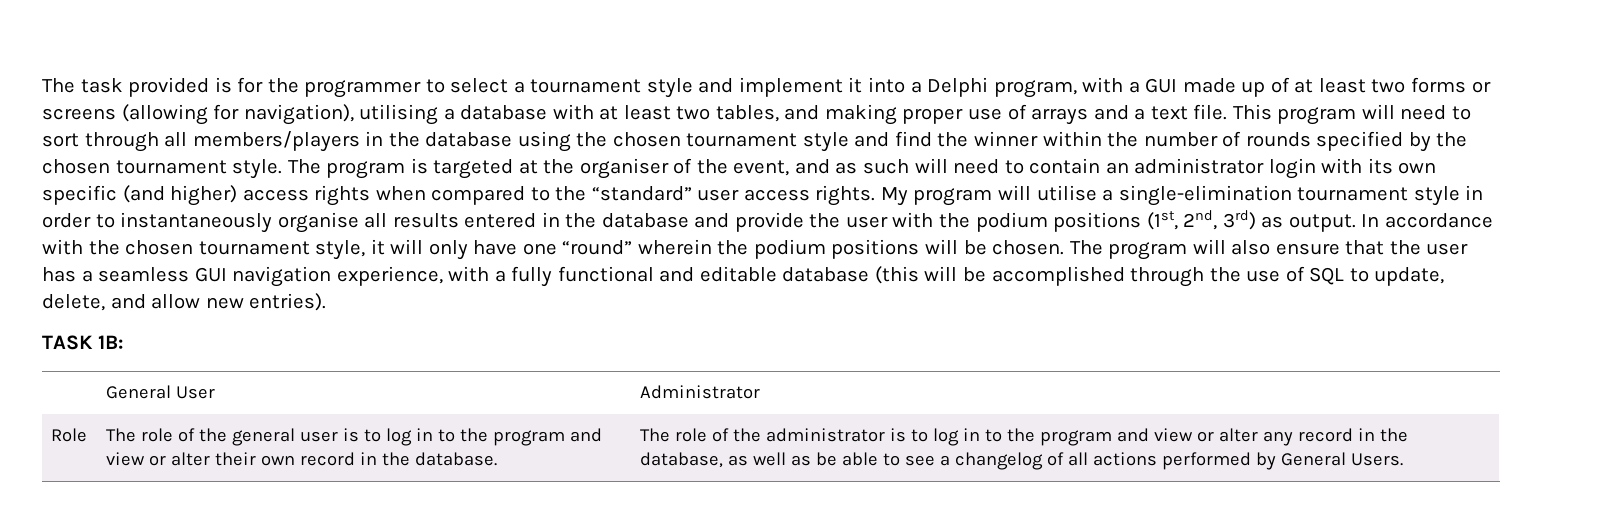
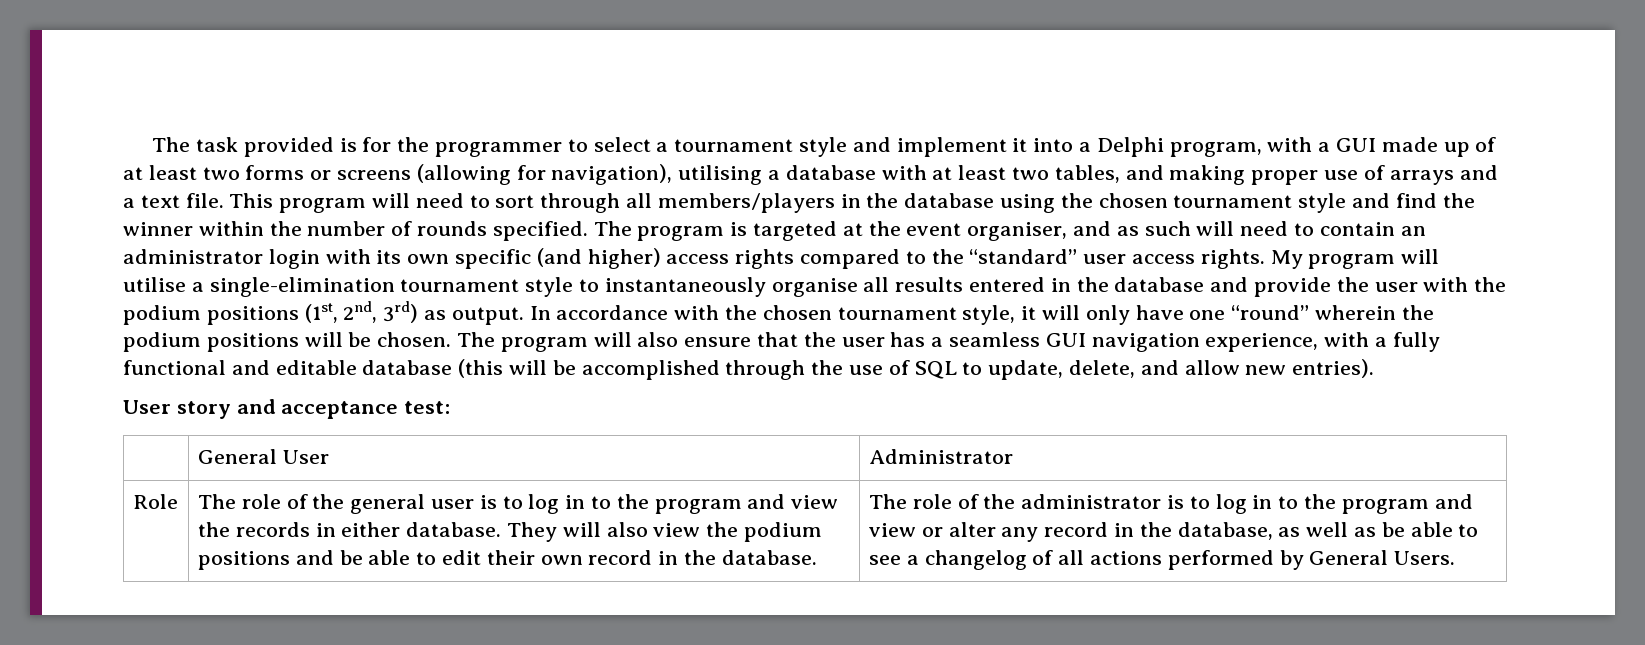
- This program will need to sort through all members/players in the database using the chosen tournament style and find the winner within the number of rounds specified by the chosen tournament style.
+ This program will need to sort through all members/players in the database using the chosen tournament style and find the winner within the number of rounds specified.
- The program is targeted at the organiser of the event, and as such will need to contain an administrator login with its own specific (and higher) access rights when compared to the “standard” user access rights.
+ The program is targeted at the event organiser, and as such will need to contain an administrator login with its own specific (and higher) access rights compared to the “standard” user access rights.
- My program will utilise a single-elimination tournament style in order to instantaneously organise all results entered in the database and provide the user with the podium positions (1st, 2nd, 3rd) as output.
+ My program will utilise a single-elimination tournament style to instantaneously organise all results entered in the database and provide the user with the podium positions (1st, 2nd, 3rd) as output.
- TASK 1B:
+ User story and acceptance test:
- The role of the general user is to log in to the program and view or alter their own record in the database.
+ The role of the general user is to log in to the program and view the records in either database. They will also view the podium positions and be able to edit their own record in the database.

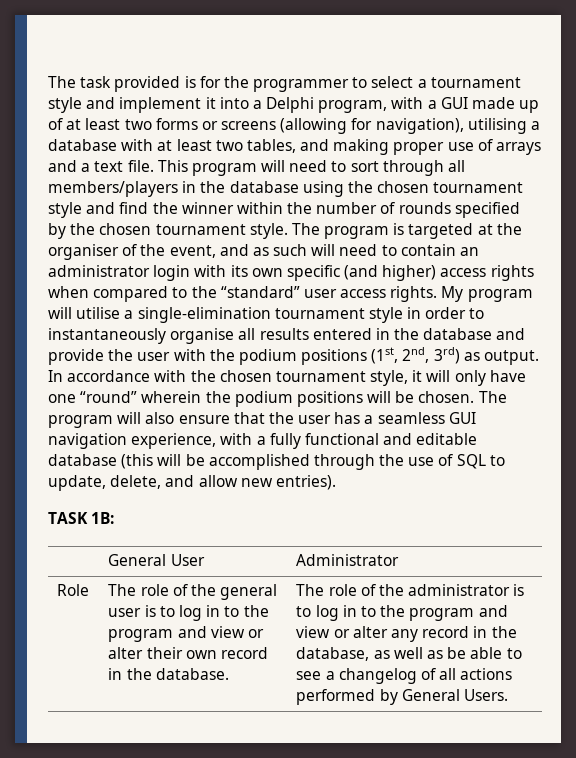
- This program will need to sort through all members/players in the database using the chosen tournament style and find the winner within the number of rounds specified.
+ This program will need to sort through all members/players in the database using the chosen tournament style and find the winner within the number of rounds specified by the chosen tournament style.
- The program is targeted at the event organiser, and as such will need to contain an administrator login with its own specific (and higher) access rights compared to the “standard” user access rights.
+ The program is targeted at the organiser of the event, and as such will need to contain an administrator login with its own specific (and higher) access rights when compared to the “standard” user access rights.
- My program will utilise a single-elimination tournament style to instantaneously organise all results entered in the database and provide the user with the podium positions (1st, 2nd, 3rd) as output.
+ My program will utilise a single-elimination tournament style in order to instantaneously organise all results entered in the database and provide the user with the podium positions (1st, 2nd, 3rd) as output.
- User story and acceptance test:
+ TASK 1B:
- The role of the general user is to log in to the program and view the records in either database. They will also view the podium positions and be able to edit their own record in the database.
+ The role of the general user is to log in to the program and view or alter their own record in the database.

